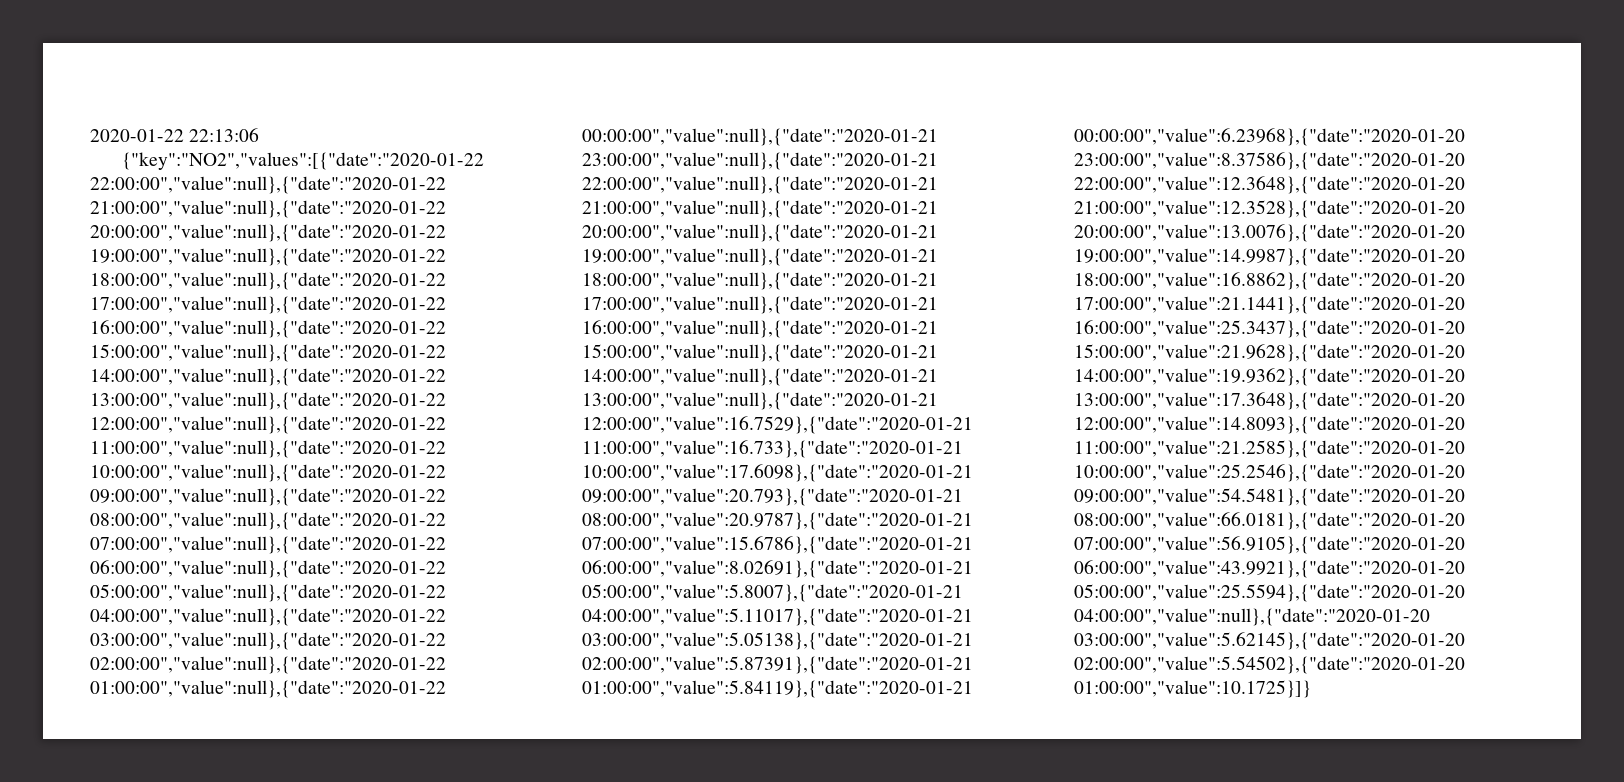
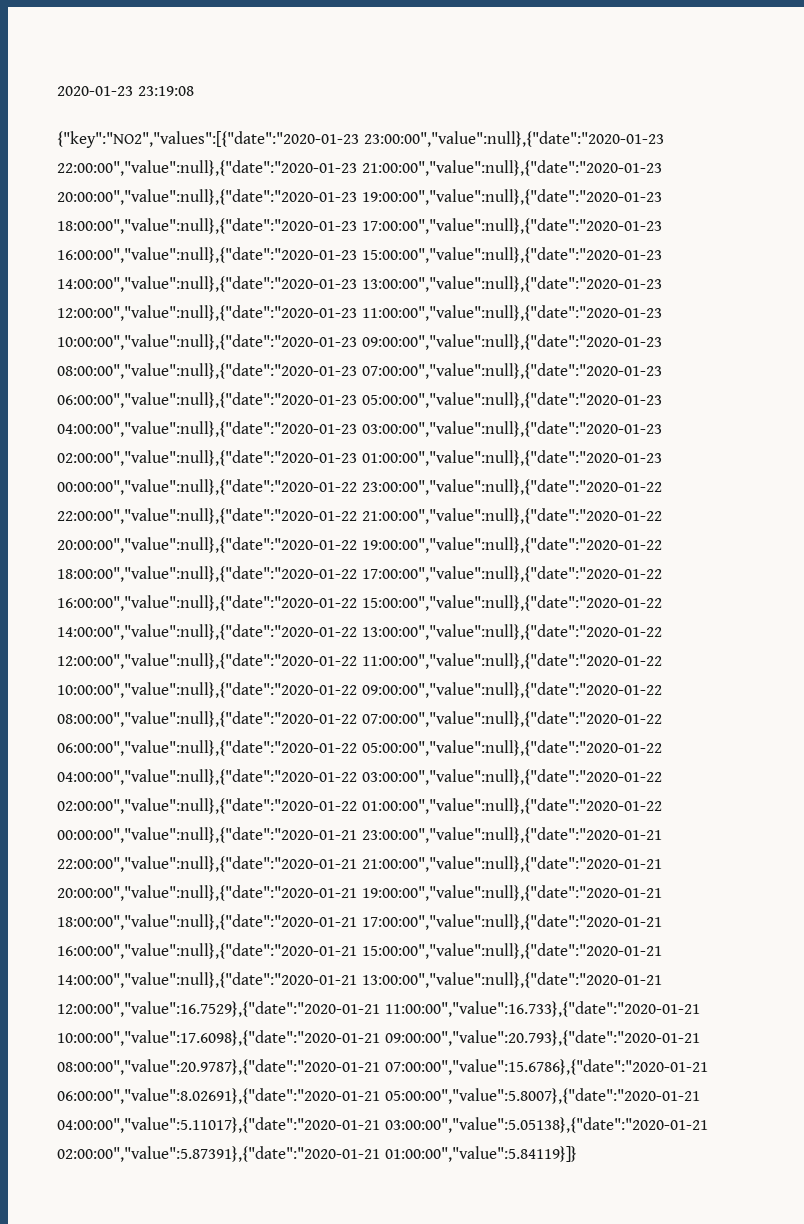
- 2020-01-22 22:13:06
- {"key":"NO2","values":[{"date":"2020-01-22 22:00:00","value":null},{"date":"2020-01-22 21:00:00","value":null},{"date":"2020-01-22 20:00:00","value":null},{"date":"2020-01-22 19:00:00","value":null},{"date":"2020-01-22 18:00:00","value":null},{"date":"2020-01-22 17:00:00","value":null},{"date":"2020-01-22 16:00:00","value":null},{"date":"2020-01-22 15:00:00","value":null},{"date":"2020-01-22 14:00:00","value":null},{"date":"2020-01-22 13:00:00","value":null},{"date":"2020-01-22 12:00:00","value":null},{"date":"2020-01-22 11:00:00","value":null},{"date":"2020-01-22 10:00:00","value":null},{"date":"2020-01-22 09:00:00","value":null},{"date":"2020-01-22 08:00:00","value":null},{"date":"2020-01-22 07:00:00","value":null},{"date":"2020-01-22 06:00:00","value":null},{"date":"2020-01-22 05:00:00","value":null},{"date":"2020-01-22 04:00:00","value":null},{"date":"2020-01-22 03:00:00","value":null},{"date":"2020-01-22 02:00:00","value":null},{"date":"2020-01-22 01:00:00","value":null},{"date":"2020-01-22 00:00:00","value":null},{"date":"2020-01-21 23:00:00","value":null},{"date":"2020-01-21 22:00:00","value":null},{"date":"2020-01-21 21:00:00","value":null},{"date":"2020-01-21 20:00:00","value":null},{"date":"2020-01-21 19:00:00","value":null},{"date":"2020-01-21 18:00:00","value":null},{"date":"2020-01-21 17:00:00","value":null},{"date":"2020-01-21 16:00:00","value":null},{"date":"2020-01-21 15:00:00","value":null},{"date":"2020-01-21 14:00:00","value":null},{"date":"2020-01-21 13:00:00","value":null},{"date":"2020-01-21 12:00:00","value":16.7529},{"date":"2020-01-21 11:00:00","value":16.733},{"date":"2020-01-21 10:00:00","value":17.6098},{"date":"2020-01-21 09:00:00","value":20.793},{"date":"2020-01-21 08:00:00","value":20.9787},{"date":"2020-01-21 07:00:00","value":15.6786},{"date":"2020-01-21 06:00:00","value":8.02691},{"date":"2020-01-21 05:00:00","value":5.8007},{"date":"2020-01-21 04:00:00","value":5.11017},{"date":"2020-01-21 03:00:00","value":5.05138},{"date":"2020-01-21 02:00:00","value":5.87391},{"date":"2020-01-21 01:00:00","value":5.84119},{"date":"2020-01-21 00:00:00","value":6.23968},{"date":"2020-01-20 23:00:00","value":8.37586},{"date":"2020-01-20 22:00:00","value":12.3648},{"date":"2020-01-20 21:00:00","value":12.3528},{"date":"2020-01-20 20:00:00","value":13.0076},{"date":"2020-01-20 19:00:00","value":14.9987},{"date":"2020-01-20 18:00:00","value":16.8862},{"date":"2020-01-20 17:00:00","value":21.1441},{"date":"2020-01-20 16:00:00","value":25.3437},{"date":"2020-01-20 15:00:00","value":21.9628},{"date":"2020-01-20 14:00:00","value":19.9362},{"date":"2020-01-20 13:00:00","value":17.3648},{"date":"2020-01-20 12:00:00","value":14.8093},{"date":"2020-01-20 11:00:00","value":21.2585},{"date":"2020-01-20 10:00:00","value":25.2546},{"date":"2020-01-20 09:00:00","value":54.5481},{"date":"2020-01-20 08:00:00","value":66.0181},{"date":"2020-01-20 07:00:00","value":56.9105},{"date":"2020-01-20 06:00:00","value":43.9921},{"date":"2020-01-20 05:00:00","value":25.5594},{"date":"2020-01-20 04:00:00","value":null},{"date":"2020-01-20 03:00:00","value":5.62145},{"date":"2020-01-20 02:00:00","value":5.54502},{"date":"2020-01-20 01:00:00","value":10.1725}]}
+ 2020-01-23 23:19:08
+ {"key":"NO2","values":[{"date":"2020-01-23 23:00:00","value":null},{"date":"2020-01-23 22:00:00","value":null},{"date":"2020-01-23 21:00:00","value":null},{"date":"2020-01-23 20:00:00","value":null},{"date":"2020-01-23 19:00:00","value":null},{"date":"2020-01-23 18:00:00","value":null},{"date":"2020-01-23 17:00:00","value":null},{"date":"2020-01-23 16:00:00","value":null},{"date":"2020-01-23 15:00:00","value":null},{"date":"2020-01-23 14:00:00","value":null},{"date":"2020-01-23 13:00:00","value":null},{"date":"2020-01-23 12:00:00","value":null},{"date":"2020-01-23 11:00:00","value":null},{"date":"2020-01-23 10:00:00","value":null},{"date":"2020-01-23 09:00:00","value":null},{"date":"2020-01-23 08:00:00","value":null},{"date":"2020-01-23 07:00:00","value":null},{"date":"2020-01-23 06:00:00","value":null},{"date":"2020-01-23 05:00:00","value":null},{"date":"2020-01-23 04:00:00","value":null},{"date":"2020-01-23 03:00:00","value":null},{"date":"2020-01-23 02:00:00","value":null},{"date":"2020-01-23 01:00:00","value":null},{"date":"2020-01-23 00:00:00","value":null},{"date":"2020-01-22 23:00:00","value":null},{"date":"2020-01-22 22:00:00","value":null},{"date":"2020-01-22 21:00:00","value":null},{"date":"2020-01-22 20:00:00","value":null},{"date":"2020-01-22 19:00:00","value":null},{"date":"2020-01-22 18:00:00","value":null},{"date":"2020-01-22 17:00:00","value":null},{"date":"2020-01-22 16:00:00","value":null},{"date":"2020-01-22 15:00:00","value":null},{"date":"2020-01-22 14:00:00","value":null},{"date":"2020-01-22 13:00:00","value":null},{"date":"2020-01-22 12:00:00","value":null},{"date":"2020-01-22 11:00:00","value":null},{"date":"2020-01-22 10:00:00","value":null},{"date":"2020-01-22 09:00:00","value":null},{"date":"2020-01-22 08:00:00","value":null},{"date":"2020-01-22 07:00:00","value":null},{"date":"2020-01-22 06:00:00","value":null},{"date":"2020-01-22 05:00:00","value":null},{"date":"2020-01-22 04:00:00","value":null},{"date":"2020-01-22 03:00:00","value":null},{"date":"2020-01-22 02:00:00","value":null},{"date":"2020-01-22 01:00:00","value":null},{"date":"2020-01-22 00:00:00","value":null},{"date":"2020-01-21 23:00:00","value":null},{"date":"2020-01-21 22:00:00","value":null},{"date":"2020-01-21 21:00:00","value":null},{"date":"2020-01-21 20:00:00","value":null},{"date":"2020-01-21 19:00:00","value":null},{"date":"2020-01-21 18:00:00","value":null},{"date":"2020-01-21 17:00:00","value":null},{"date":"2020-01-21 16:00:00","value":null},{"date":"2020-01-21 15:00:00","value":null},{"date":"2020-01-21 14:00:00","value":null},{"date":"2020-01-21 13:00:00","value":null},{"date":"2020-01-21 12:00:00","value":16.7529},{"date":"2020-01-21 11:00:00","value":16.733},{"date":"2020-01-21 10:00:00","value":17.6098},{"date":"2020-01-21 09:00:00","value":20.793},{"date":"2020-01-21 08:00:00","value":20.9787},{"date":"2020-01-21 07:00:00","value":15.6786},{"date":"2020-01-21 06:00:00","value":8.02691},{"date":"2020-01-21 05:00:00","value":5.8007},{"date":"2020-01-21 04:00:00","value":5.11017},{"date":"2020-01-21 03:00:00","value":5.05138},{"date":"2020-01-21 02:00:00","value":5.87391},{"date":"2020-01-21 01:00:00","value":5.84119}]}

